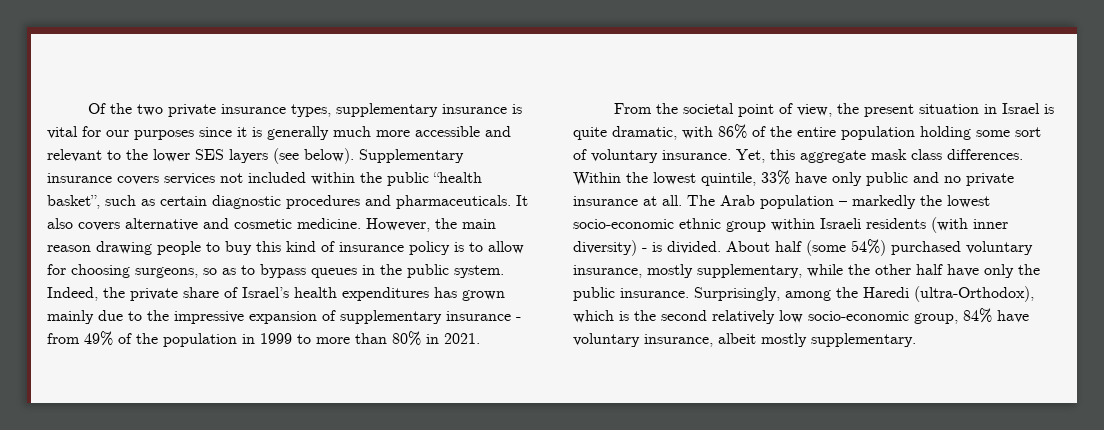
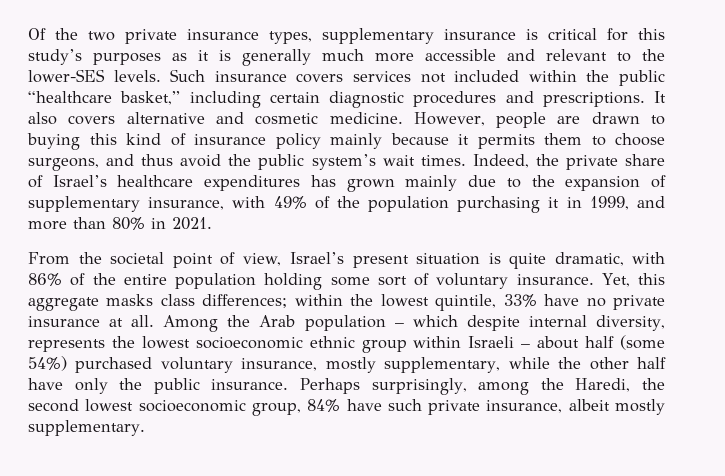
- Of the two private insurance types, supplementary insurance is vital for our purposes since it is generally much more accessible and relevant to the lower SES layers (see below). Supplementary insurance covers services not included within the public “health basket”, such as certain diagnostic procedures and pharmaceuticals.
+ Of the two private insurance types, supplementary insurance is critical for this study’s purposes as it is generally much more accessible and relevant to the lower-SES levels. Such insurance covers services not included within the public “healthcare basket,” including certain diagnostic procedures and prescriptions.
- However, the main reason drawing people to buy this kind of insurance policy is to allow for choosing surgeons, so as to bypass queues in the public system.
+ However, people are drawn to buying this kind of insurance policy mainly because it permits them to choose surgeons, and thus avoid the public system’s wait times.
- Indeed, the private share of Israel’s health expenditures has grown mainly due to the impressive expansion of supplementary insurance - from 49% of the population in 1999 to more than 80% in 2021.
+ Indeed, the private share of Israel’s healthcare expenditures has grown mainly due to the expansion of supplementary insurance, with 49% of the population purchasing it in 1999, and more than 80% in 2021.
- From the societal point of view, the present situation in Israel is quite dramatic, with 86% of the entire population holding some sort of voluntary insurance.
+ From the societal point of view, Israel’s present situation is quite dramatic, with 86% of the entire population holding some sort of voluntary insurance.
- Yet, this aggregate mask class differences. Within the lowest quintile, 33% have only public and no private insurance at all.
+ Yet, this aggregate masks class differences; within the lowest quintile, 33% have no private insurance at all.
- The Arab population – markedly the lowest socio-economic ethnic group within Israeli residents (with inner diversity) - is divided. About half (some 54%) purchased voluntary insurance, mostly supplementary, while the other half have only the public insurance.
+ Among the Arab population – which despite internal diversity, represents the lowest socioeconomic ethnic group within Israeli – about half (some 54%) purchased voluntary insurance, mostly supplementary, while the other half have only the public insurance.
- Surprisingly, among the Haredi (ultra-Orthodox), which is the second relatively low socio-economic group, 84% have voluntary insurance, albeit mostly supplementary.
+ Perhaps surprisingly, among the Haredi, the second lowest socioeconomic group, 84% have such private insurance, albeit mostly supplementary.

